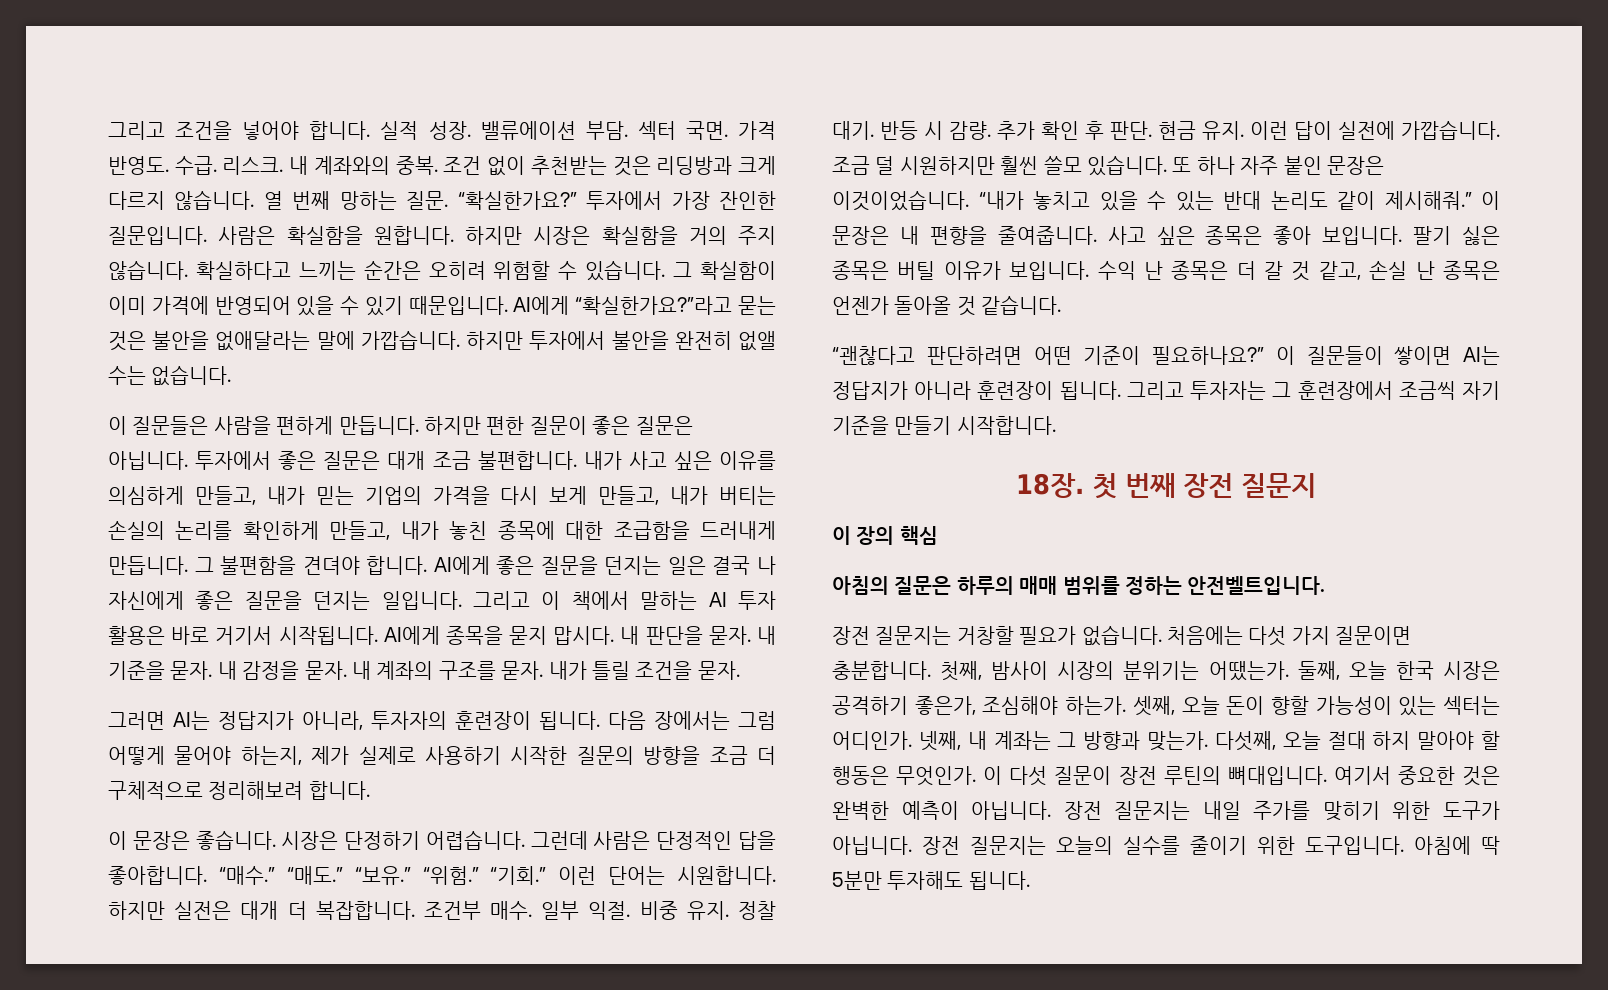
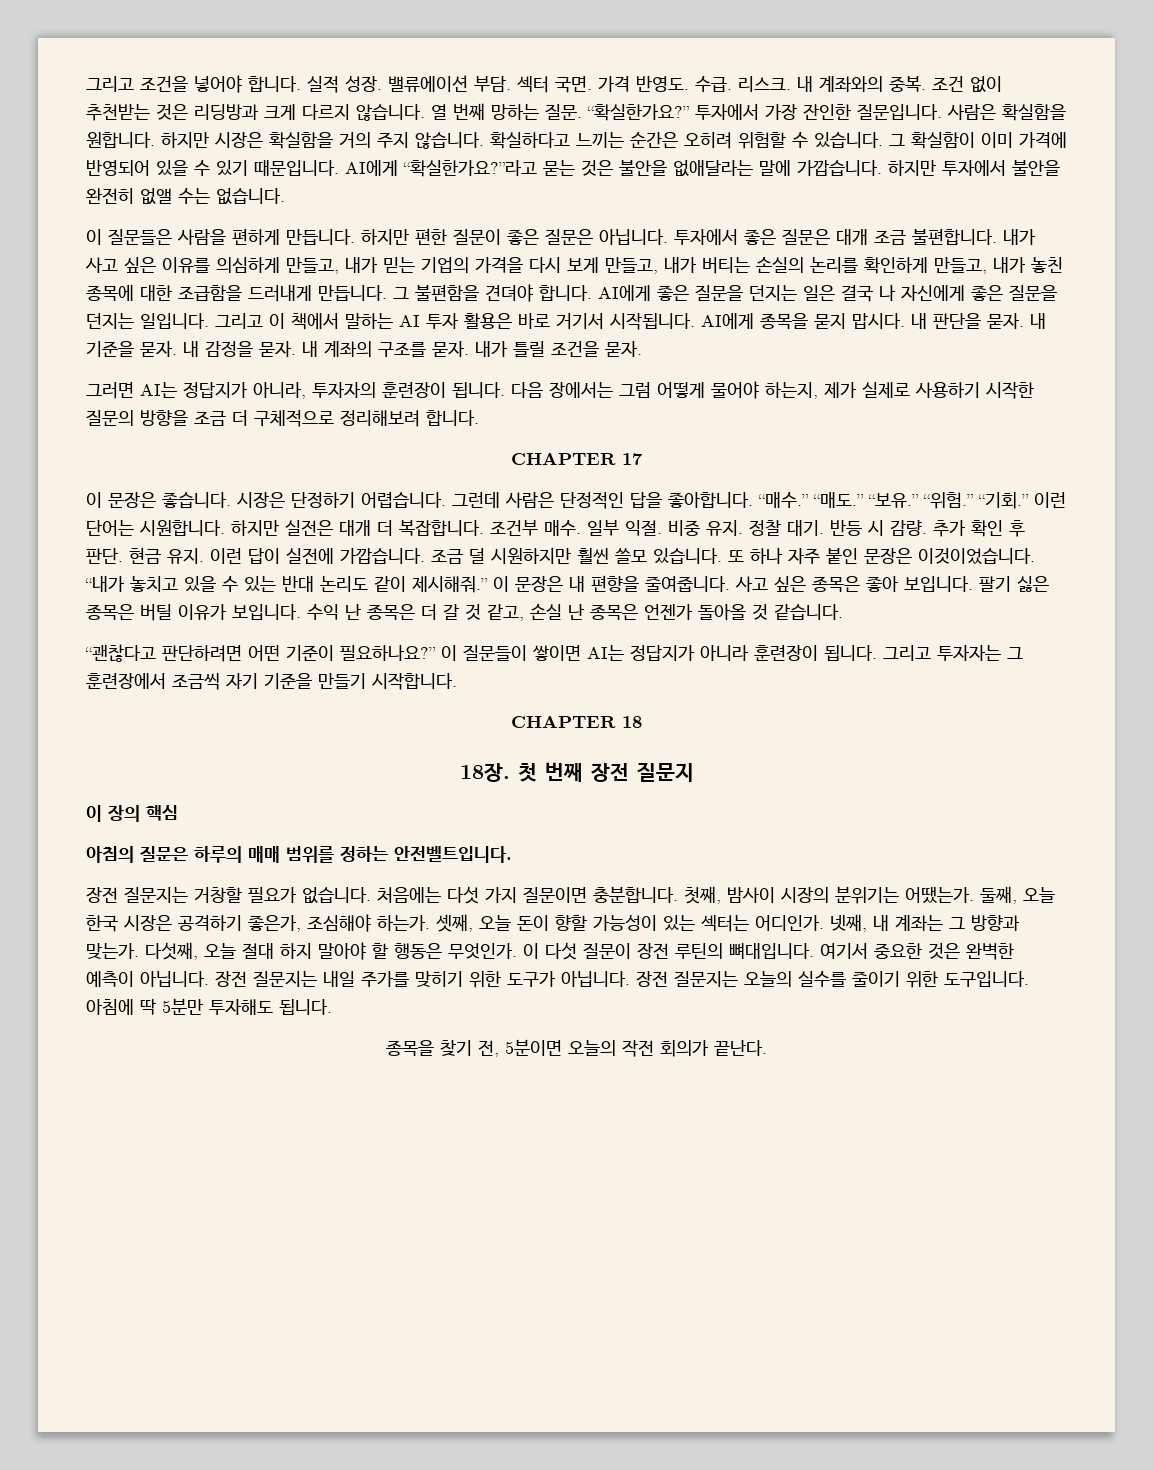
+ CHAPTER 17
+ CHAPTER 18
+ 종목을 찾기 전, 5분이면 오늘의 작전 회의가 끝난다.

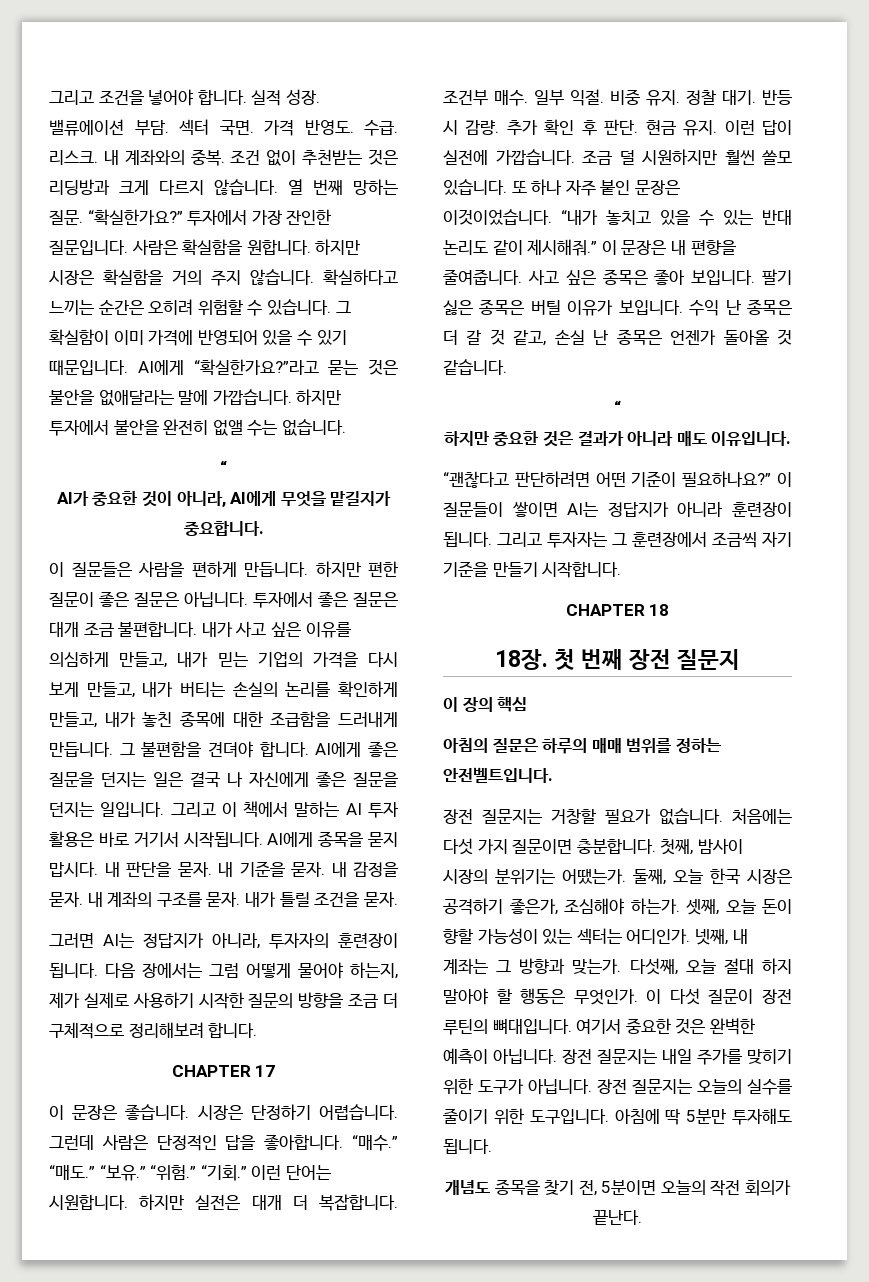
  하지만 투자에서 불안을 완전히 없앨 수는 없습니다.
+ “
+ AI가 중요한 것이 아니라, AI에게 무엇을 맡길지가 중요합니다.
  수익 난 종목은 더 갈 것 같고, 손실 난 종목은 언젠가 돌아올 것 같습니다.
+ “
+ 하지만 중요한 것은 결과가 아니라 매도 이유입니다.
- 종목을 찾기 전, 5분이면 오늘의 작전 회의가 끝난다.
+ 개념도 종목을 찾기 전, 5분이면 오늘의 작전 회의가 끝난다.

